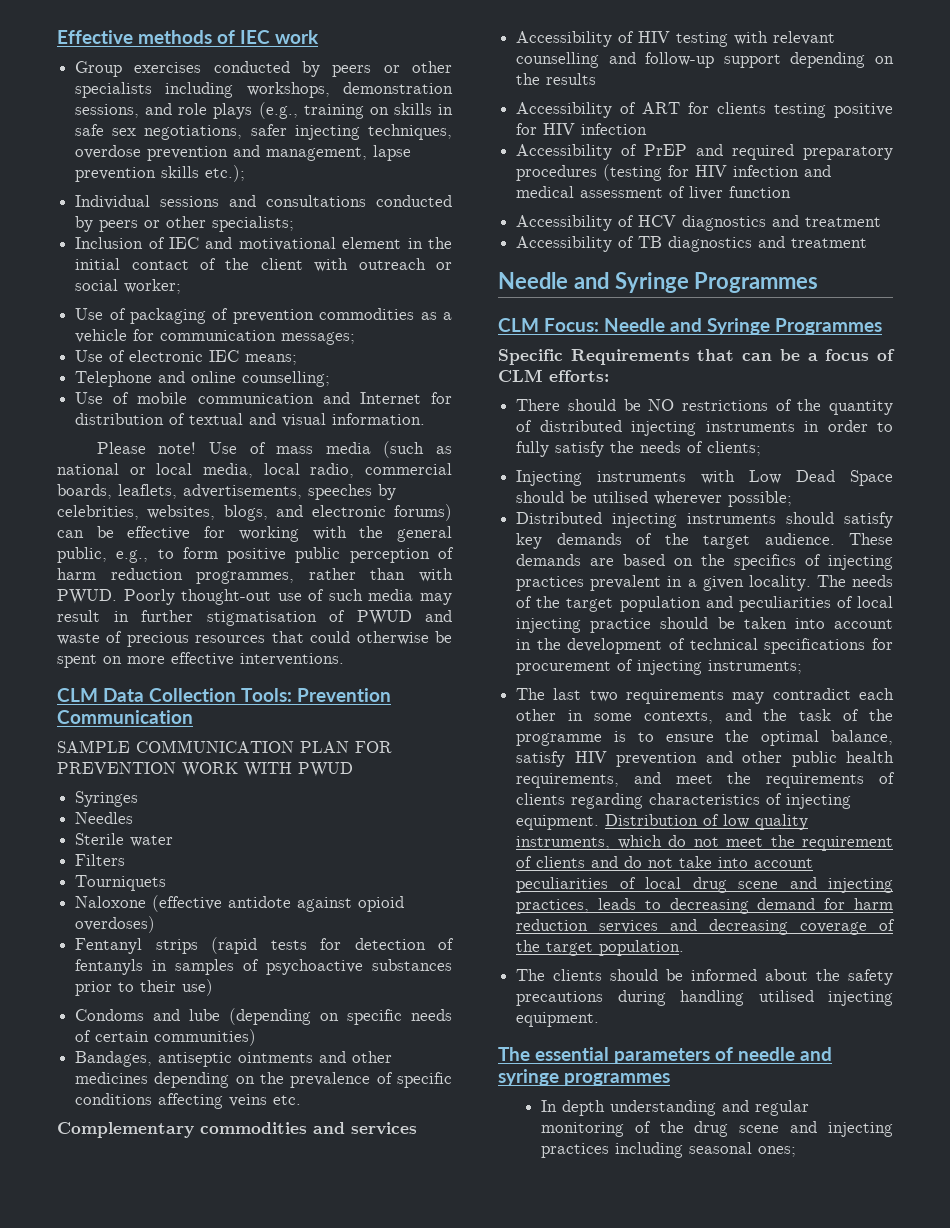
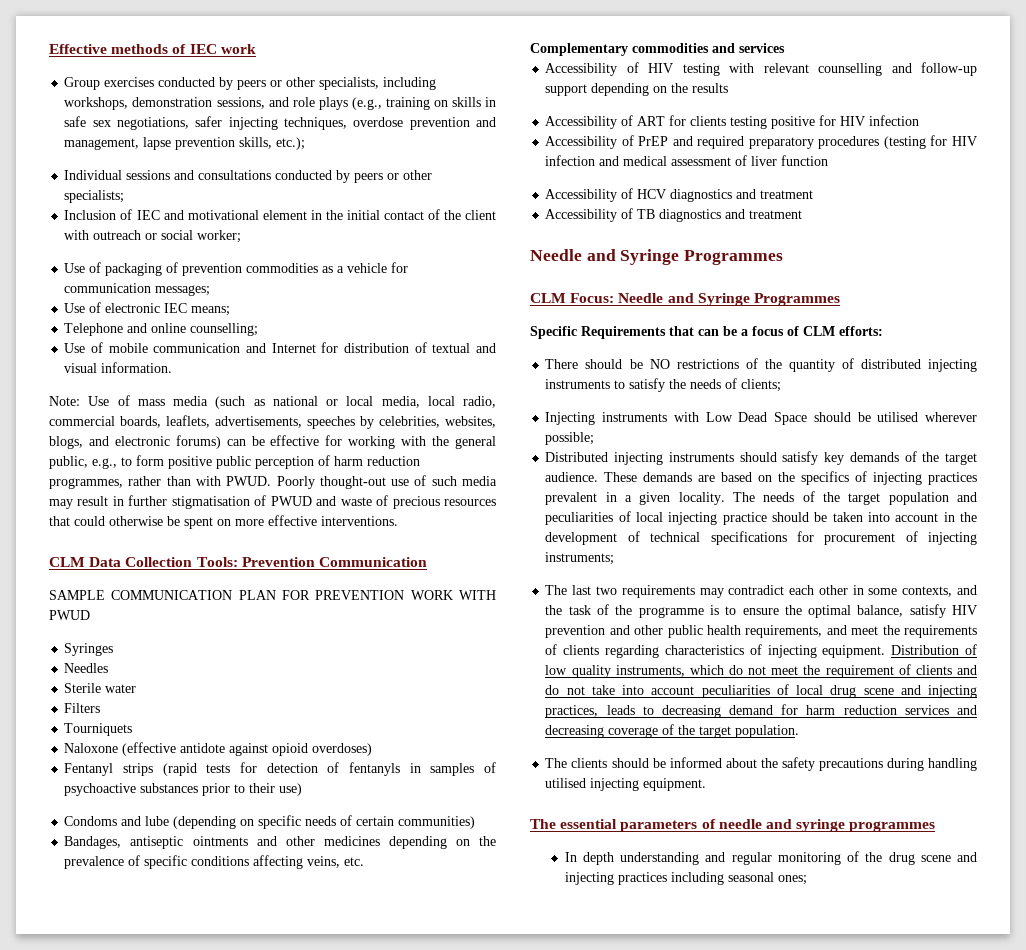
- Group exercises conducted by peers or other specialists including workshops, demonstration sessions, and role plays (e.g., training on skills in safe sex negotiations, safer injecting techniques, overdose prevention and management, lapse prevention skills etc.);
+ Group exercises conducted by peers or other specialists, including workshops, demonstration sessions, and role plays (e.g., training on skills in safe sex negotiations, safer injecting techniques, overdose prevention and management, lapse prevention skills, etc.);
- Please note! Use of mass media (such as national or local media, local radio, commercial boards, leaflets, advertisements, speeches by celebrities, websites, blogs, and electronic forums) can be effective for working with the general public, e.g., to form positive public perception of harm reduction programmes, rather than with PWUD.
+ Note: Use of mass media (such as national or local media, local radio, commercial boards, leaflets, advertisements, speeches by celebrities, websites, blogs, and electronic forums) can be effective for working with the general public, e.g., to form positive public perception of harm reduction programmes, rather than with PWUD.
- Bandages, antiseptic ointments and other medicines depending on the prevalence of specific conditions affecting veins etc.
+ Bandages, antiseptic ointments and other medicines depending on the prevalence of specific conditions affecting veins, etc.
- There should be NO restrictions of the quantity of distributed injecting instruments in order to fully satisfy the needs of clients;
+ There should be NO restrictions of the quantity of distributed injecting instruments to satisfy the needs of clients;

